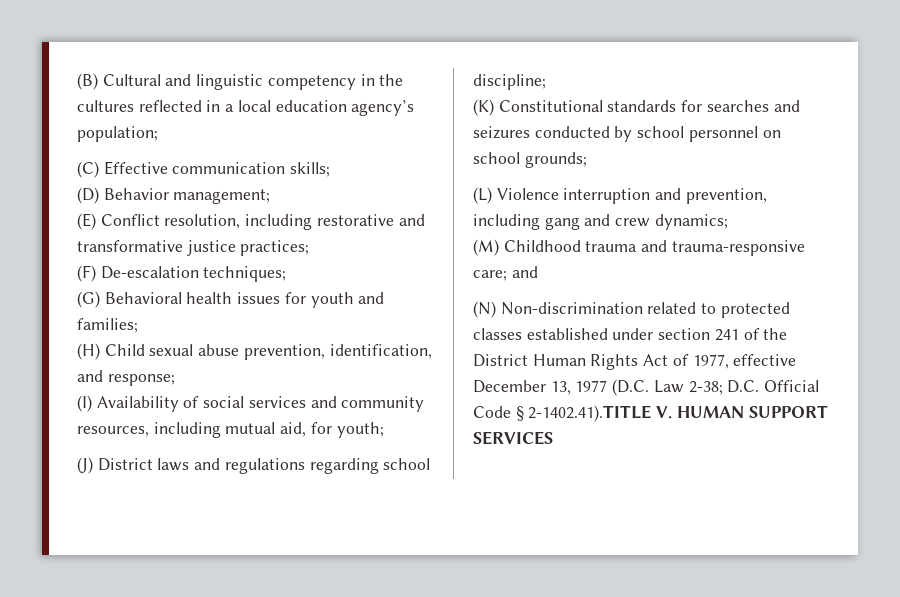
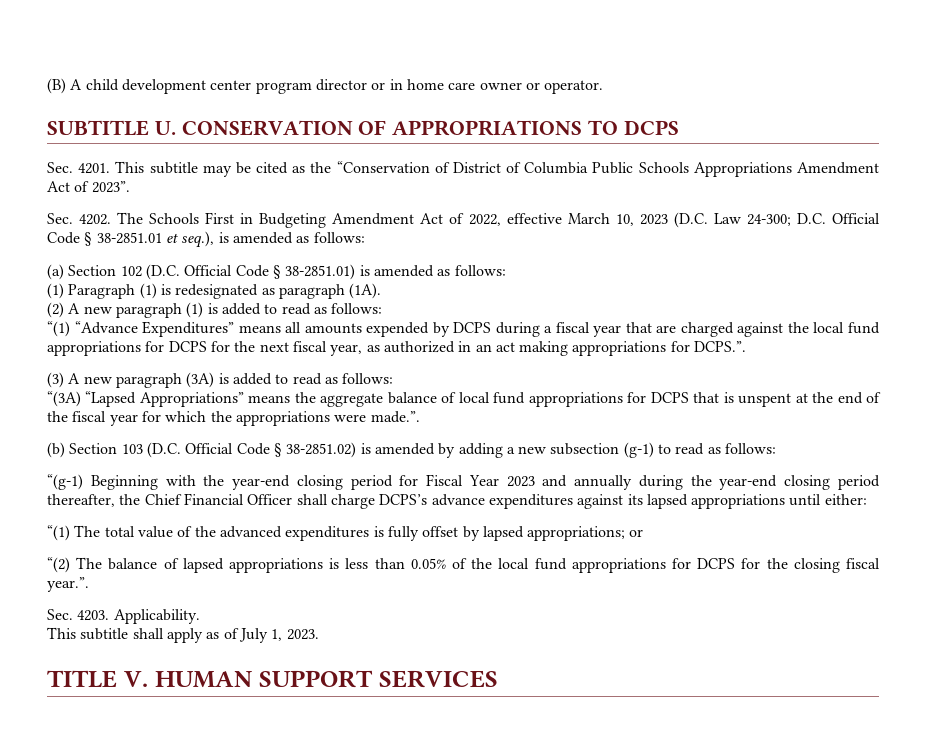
- (B) Cultural and linguistic competency in the cultures reflected in a local education agency’s population;
- (C) Effective communication skills;
- (D) Behavior management;
- (E) Conflict resolution, including restorative and transformative justice practices;
- (F) De-escalation techniques;
- (G) Behavioral health issues for youth and families;
- (H) Child sexual abuse prevention, identification, and response;
- (I) Availability of social services and community resources, including mutual aid, for youth;
- (J) District laws and regulations regarding school discipline;
- (K) Constitutional standards for searches and seizures conducted by school personnel on school grounds;
- (L) Violence interruption and prevention, including gang and crew dynamics;
- (M) Childhood trauma and trauma-responsive care; and
- (N) Non-discrimination related to protected classes established under section 241 of the District Human Rights Act of 1977, effective December 13, 1977 (D.C. Law 2-38; D.C. Official Code § 2-1402.41).TITLE V. HUMAN SUPPORT SERVICES
+ (B) A child development center program director or in home care owner or operator.
+ SUBTITLE U. CONSERVATION OF APPROPRIATIONS TO DCPS
+ Sec. 4201. This subtitle may be cited as the “Conservation of District of Columbia Public Schools Appropriations Amendment Act of 2023”.
+ Sec. 4202. The Schools First in Budgeting Amendment Act of 2022, effective March 10, 2023 (D.C. Law 24-300; D.C. Official Code § 38-2851.01 et seq.), is amended as follows:
+ (a) Section 102 (D.C. Official Code § 38-2851.01) is amended as follows:
+ (1) Paragraph (1) is redesignated as paragraph (1A).
+ (2) A new paragraph (1) is added to read as follows:
+ “(1) “Advance Expenditures” means all amounts expended by DCPS during a fiscal year that are charged against the local fund appropriations for DCPS for the next fiscal year, as authorized in an act making appropriations for DCPS.”.
+ (3) A new paragraph (3A) is added to read as follows:
+ “(3A) “Lapsed Appropriations” means the aggregate balance of local fund appropriations for DCPS that is unspent at the end of the fiscal year for which the appropriations were made.”.
+ (b) Section 103 (D.C. Official Code § 38-2851.02) is amended by adding a new subsection (g-1) to read as follows:
+ “(g-1) Beginning with the year-end closing period for Fiscal Year 2023 and annually during the year-end closing period thereafter, the Chief Financial Officer shall charge DCPS’s advance expenditures against its lapsed appropriations until either:
+ “(1) The total value of the advanced expenditures is fully offset by lapsed appropriations; or
+ “(2) The balance of lapsed appropriations is less than 0.05% of the local fund appropriations for DCPS for the closing fiscal year.”.
+ Sec. 4203. Applicability.
+ This subtitle shall apply as of July 1, 2023.
+ TITLE V. HUMAN SUPPORT SERVICES

